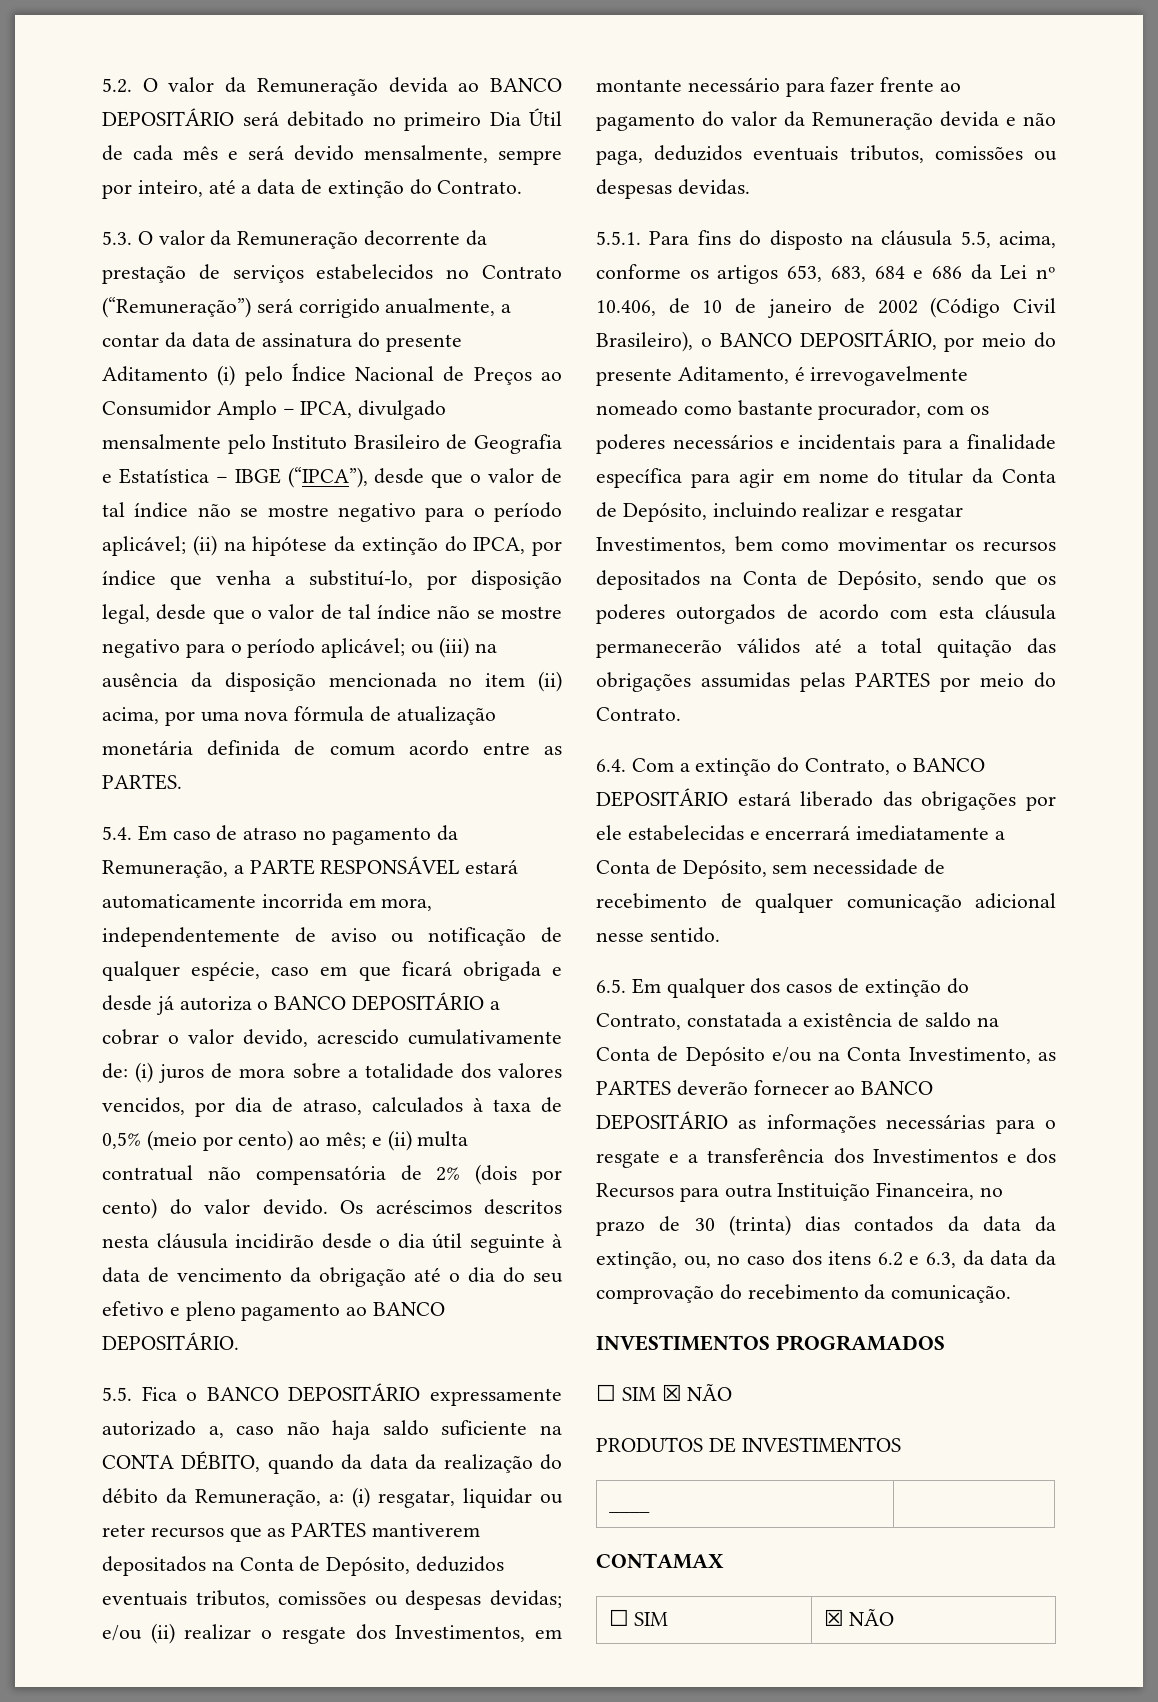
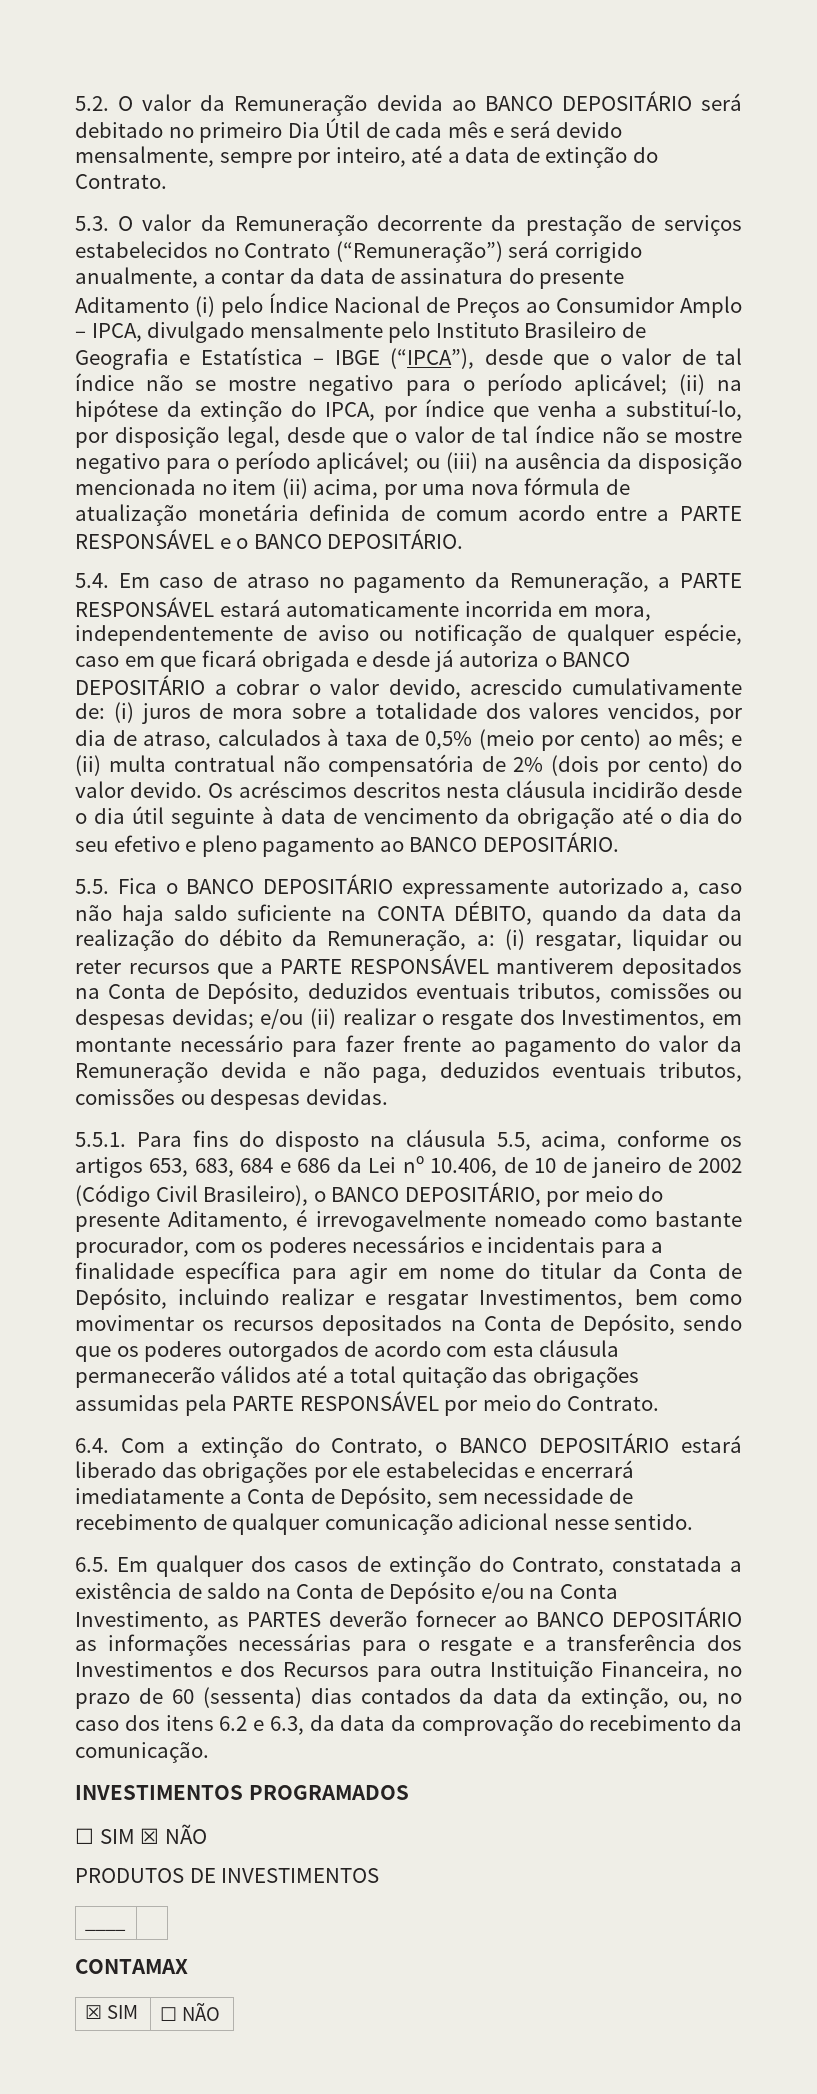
- ou (iii) na ausência da disposição mencionada no item (ii) acima, por uma nova fórmula de atualização monetária definida de comum acordo entre as PARTES.
+ ou (iii) na ausência da disposição mencionada no item (ii) acima, por uma nova fórmula de atualização monetária definida de comum acordo entre a PARTE RESPONSÁVEL e o BANCO DEPOSITÁRIO.
- (i) resgatar, liquidar ou reter recursos que as PARTES mantiverem depositados na Conta de Depósito, deduzidos eventuais tributos, comissões ou despesas devidas;
+ (i) resgatar, liquidar ou reter recursos que a PARTE RESPONSÁVEL mantiverem depositados na Conta de Depósito, deduzidos eventuais tributos, comissões ou despesas devidas;
- 5.5.1. Para fins do disposto na cláusula 5.5, acima, conforme os artigos 653, 683, 684 e 686 da Lei nº 10.406, de 10 de janeiro de 2002 (Código Civil Brasileiro), o BANCO DEPOSITÁRIO, por meio do presente Aditamento, é irrevogavelmente nomeado como bastante procurador, com os poderes necessários e incidentais para a finalidade específica para agir em nome do titular da Conta de Depósito, incluindo realizar e resgatar Investimentos, bem como movimentar os recursos depositados na Conta de Depósito, sendo que os poderes outorgados de acordo com esta cláusula permanecerão válidos até a total quitação das obrigações assumidas pelas PARTES por meio do Contrato.
+ 5.5.1. Para fins do disposto na cláusula 5.5, acima, conforme os artigos 653, 683, 684 e 686 da Lei nº 10.406, de 10 de janeiro de 2002 (Código Civil Brasileiro), o BANCO DEPOSITÁRIO, por meio do presente Aditamento, é irrevogavelmente nomeado como bastante procurador, com os poderes necessários e incidentais para a finalidade específica para agir em nome do titular da Conta de Depósito, incluindo realizar e resgatar Investimentos, bem como movimentar os recursos depositados na Conta de Depósito, sendo que os poderes outorgados de acordo com esta cláusula permanecerão válidos até a total quitação das obrigações assumidas pela PARTE RESPONSÁVEL por meio do Contrato.
- 6.5. Em qualquer dos casos de extinção do Contrato, constatada a existência de saldo na Conta de Depósito e/ou na Conta Investimento, as PARTES deverão fornecer ao BANCO DEPOSITÁRIO as informações necessárias para o resgate e a transferência dos Investimentos e dos Recursos para outra Instituição Financeira, no prazo de 30 (trinta) dias contados da data da extinção, ou, no caso dos itens 6.2 e 6.3, da data da comprovação do recebimento da comunicação.
+ 6.5. Em qualquer dos casos de extinção do Contrato, constatada a existência de saldo na Conta de Depósito e/ou na Conta Investimento, as PARTES deverão fornecer ao BANCO DEPOSITÁRIO as informações necessárias para o resgate e a transferência dos Investimentos e dos Recursos para outra Instituição Financeira, no prazo de 60 (sessenta) dias contados da data da extinção, ou, no caso dos itens 6.2 e 6.3, da data da comprovação do recebimento da comunicação.
- ☐ SIM | ☒ NÃO
+ ☒ SIM | ☐ NÃO

